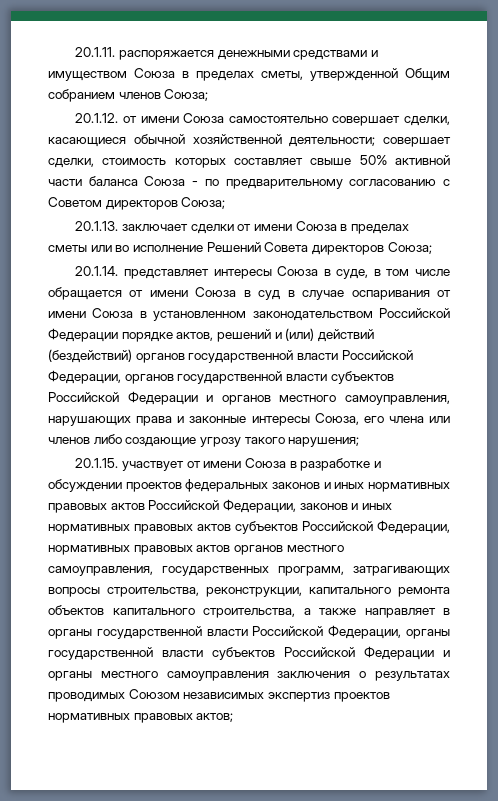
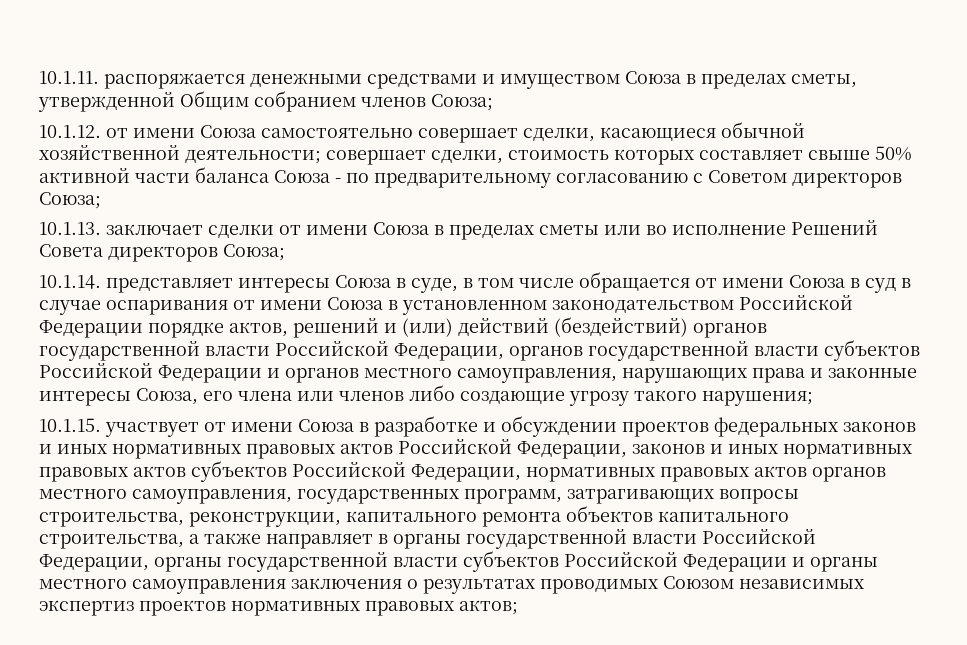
- 20.1.11. распоряжается денежными средствами и имуществом Союза в пределах сметы, утвержденной Общим собранием членов Союза;
+ 10.1.11. распоряжается денежными средствами и имуществом Союза в пределах сметы, утвержденной Общим собранием членов Союза;
- 20.1.12. от имени Союза самостоятельно совершает сделки, касающиеся обычной хозяйственной деятельности; совершает сделки, стоимость которых составляет свыше 50% активной части баланса Союза - по предварительному согласованию с Советом директоров Союза;
+ 10.1.12. от имени Союза самостоятельно совершает сделки, касающиеся обычной хозяйственной деятельности; совершает сделки, стоимость которых составляет свыше 50% активной части баланса Союза - по предварительному согласованию с Советом директоров Союза;
- 20.1.13. заключает сделки от имени Союза в пределах сметы или во исполнение Решений Совета директоров Союза;
+ 10.1.13. заключает сделки от имени Союза в пределах сметы или во исполнение Решений Совета директоров Союза;
- 20.1.14. представляет интересы Союза в суде, в том числе обращается от имени Союза в суд в случае оспаривания от имени Союза в установленном законодательством Российской Федерации порядке актов, решений и (или) действий (бездействий) органов государственной власти Российской Федерации, органов государственной власти субъектов Российской Федерации и органов местного самоуправления, нарушающих права и законные интересы Союза, его члена или членов либо создающие угрозу такого нарушения;
+ 10.1.14. представляет интересы Союза в суде, в том числе обращается от имени Союза в суд в случае оспаривания от имени Союза в установленном законодательством Российской Федерации порядке актов, решений и (или) действий (бездействий) органов государственной власти Российской Федерации, органов государственной власти субъектов Российской Федерации и органов местного самоуправления, нарушающих права и законные интересы Союза, его члена или членов либо создающие угрозу такого нарушения;
- 20.1.15. участвует от имени Союза в разработке и обсуждении проектов федеральных законов и иных нормативных правовых актов Российской Федерации, законов и иных нормативных правовых актов субъектов Российской Федерации, нормативных правовых актов органов местного самоуправления, государственных программ, затрагивающих вопросы строительства, реконструкции, капитального ремонта объектов капитального строительства, а также направляет в органы государственной власти Российской Федерации, органы государственной власти субъектов Российской Федерации и органы местного самоуправления заключения о результатах проводимых Союзом независимых экспертиз проектов нормативных правовых актов;
+ 10.1.15. участвует от имени Союза в разработке и обсуждении проектов федеральных законов и иных нормативных правовых актов Российской Федерации, законов и иных нормативных правовых актов субъектов Российской Федерации, нормативных правовых актов органов местного самоуправления, государственных программ, затрагивающих вопросы строительства, реконструкции, капитального ремонта объектов капитального строительства, а также направляет в органы государственной власти Российской Федерации, органы государственной власти субъектов Российской Федерации и органы местного самоуправления заключения о результатах проводимых Союзом независимых экспертиз проектов нормативных правовых актов;

